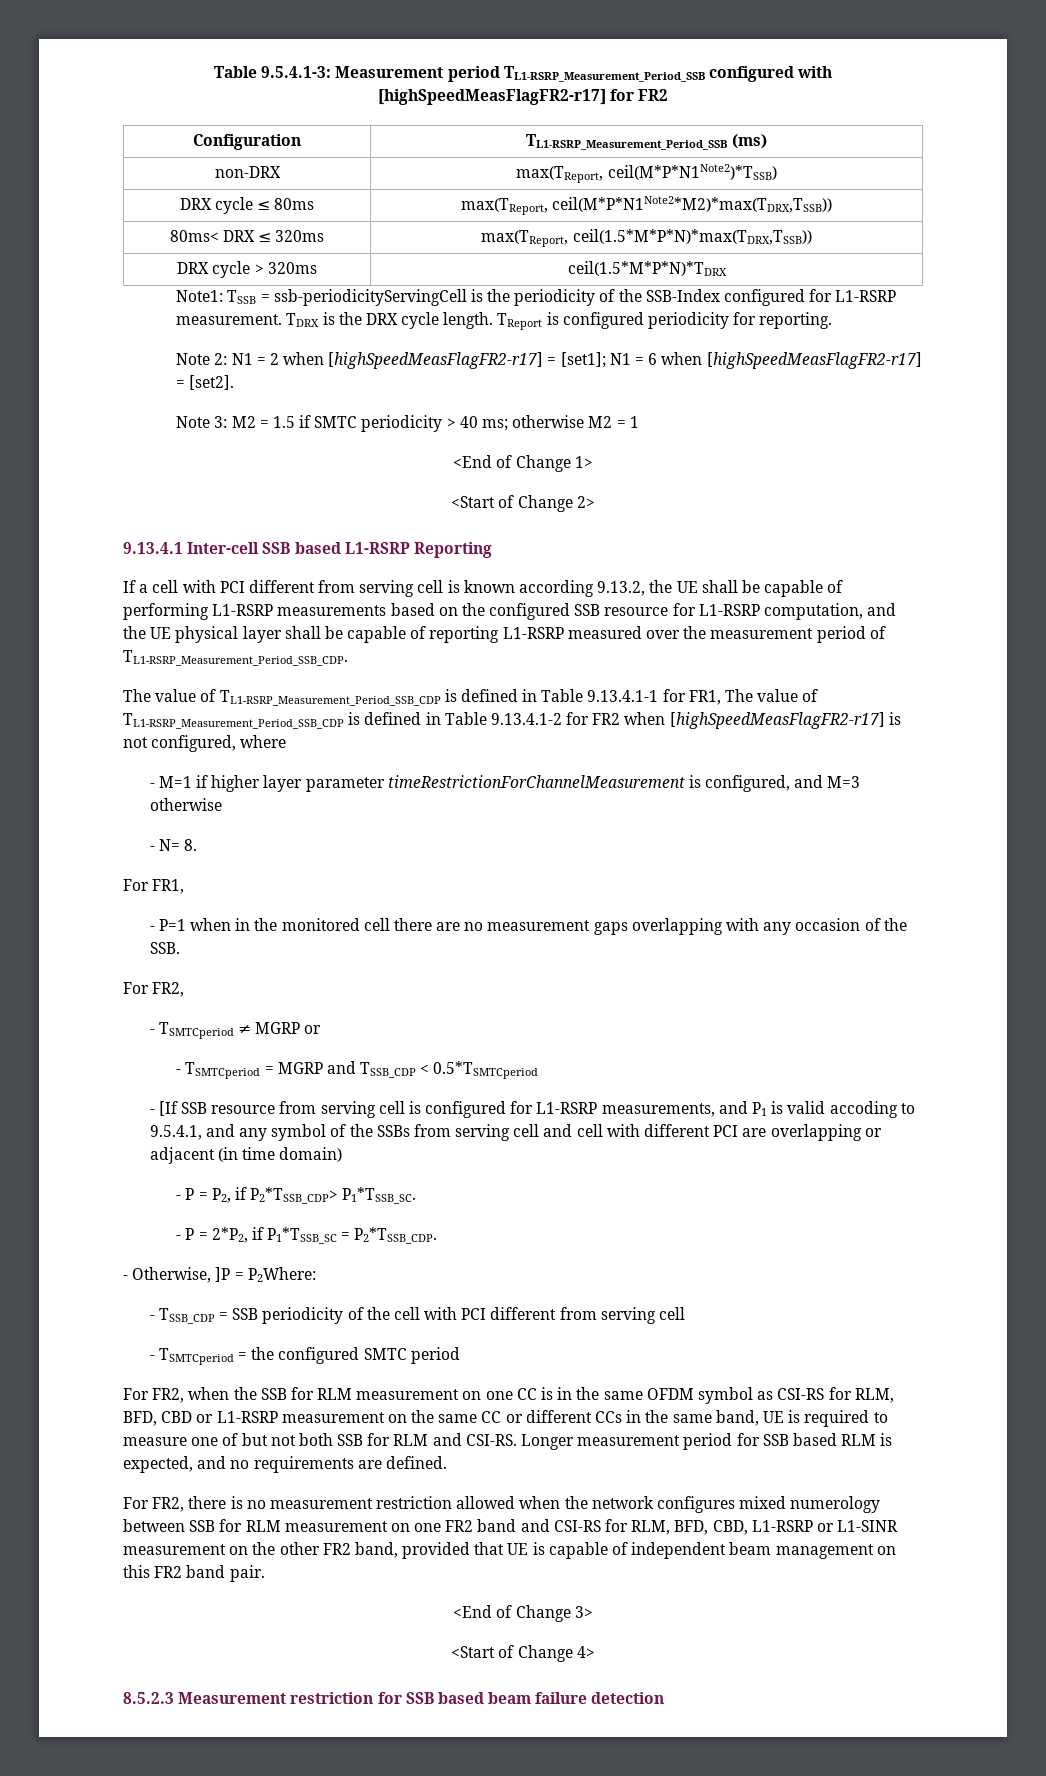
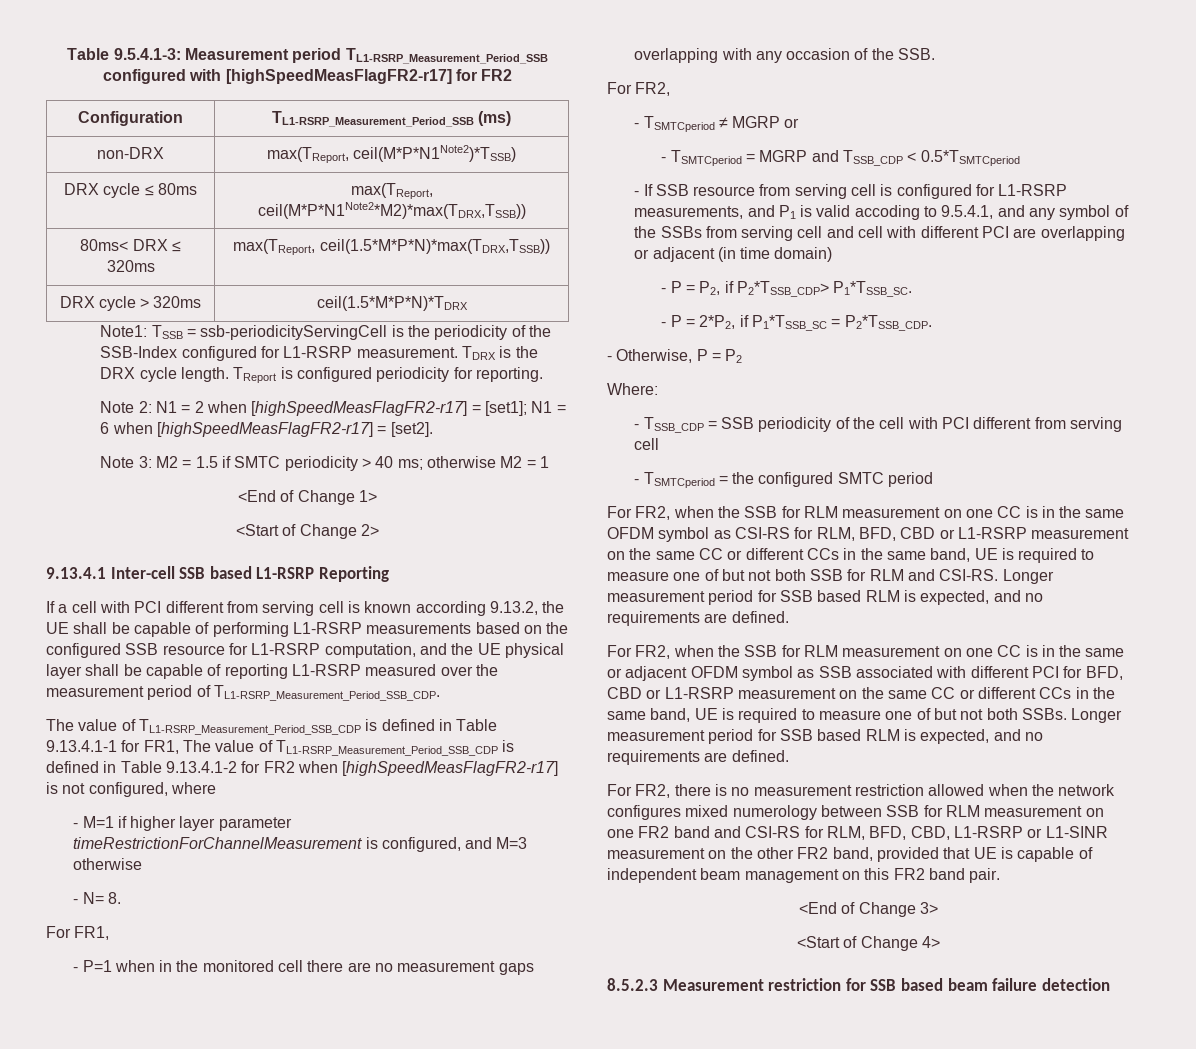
- - [If SSB resource from serving cell is configured for L1-RSRP measurements, and P1 is valid accoding to 9.5.4.1, and any symbol of the SSBs from serving cell and cell with different PCI are overlapping or adjacent (in time domain)
+ - If SSB resource from serving cell is configured for L1-RSRP measurements, and P1 is valid accoding to 9.5.4.1, and any symbol of the SSBs from serving cell and cell with different PCI are overlapping or adjacent (in time domain)
- - Otherwise, ]P = P2Where:
+ - Otherwise, P = P2
+ Where:
+ For FR2, when the SSB for RLM measurement on one CC is in the same or adjacent OFDM symbol as SSB associated with different PCI for BFD, CBD or L1-RSRP measurement on the same CC or different CCs in the same band, UE is required to measure one of but not both SSBs. Longer measurement period for SSB based RLM is expected, and no requirements are defined.

